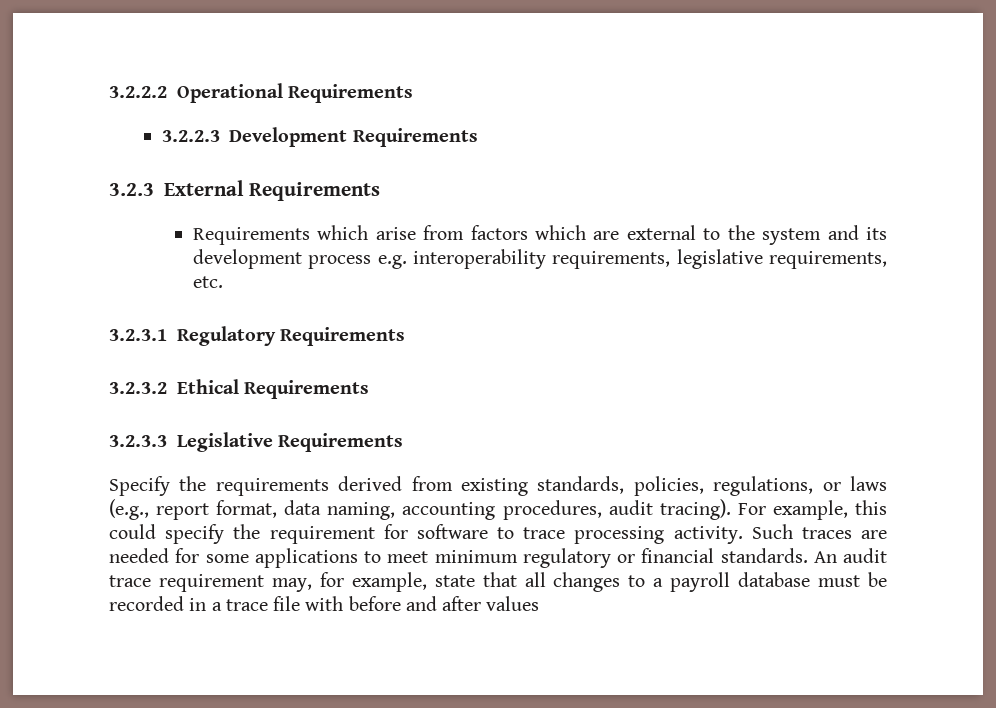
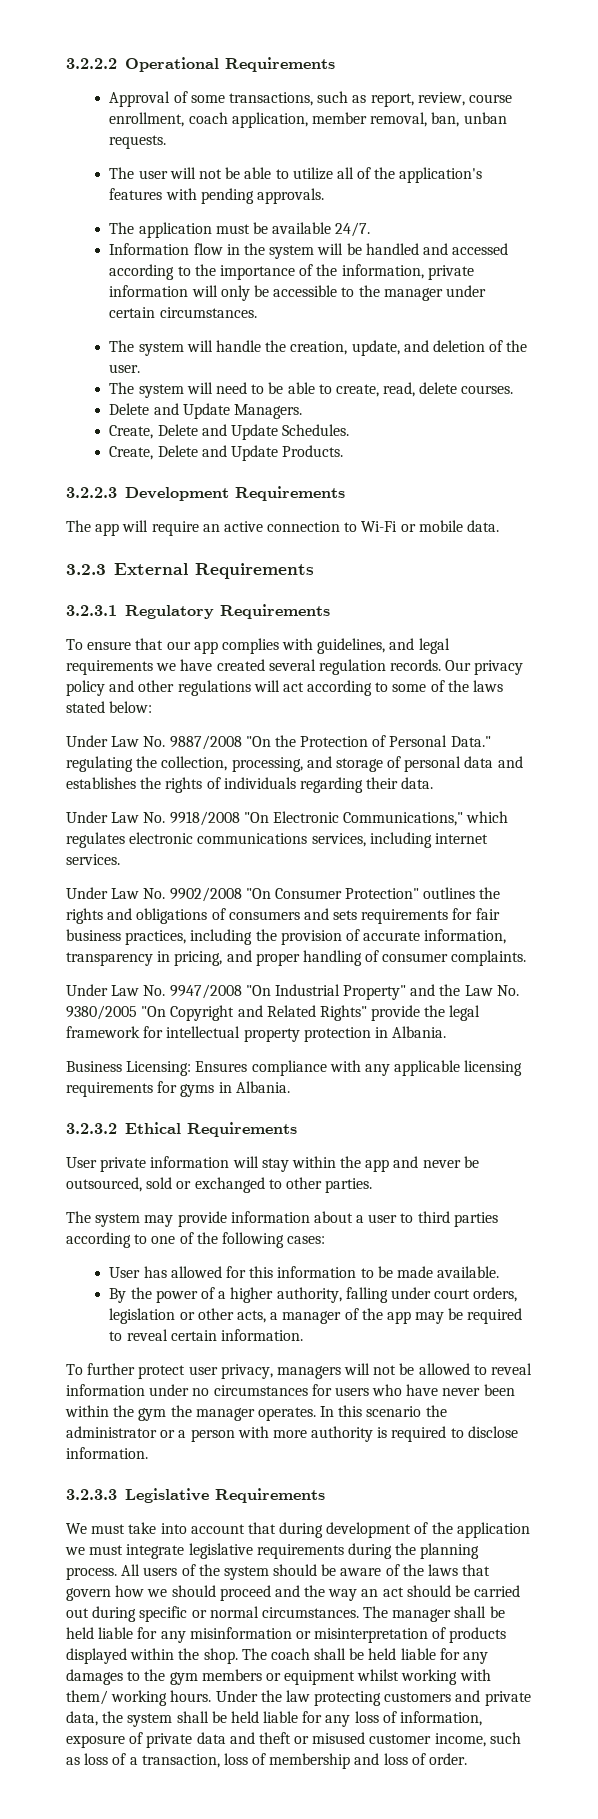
+ Approval of some transactions, such as report, review, course enrollment, coach application, member removal, ban, unban requests.
+ The user will not be able to utilize all of the application's features with pending approvals.
+ The application must be available 24/7.
+ Information flow in the system will be handled and accessed according to the importance of the information, private information will only be accessible to the manager under certain circumstances.
+ The system will handle the creation, update, and deletion of the user.
+ The system will need to be able to create, read, delete courses.
+ Delete and Update Managers.
+ Create, Delete and Update Schedules.
+ Create, Delete and Update Products.
  3.2.2.3 Development Requirements
+ The app will require an active connection to Wi-Fi or mobile data.
  3.2.3 External Requirements
- Requirements which arise from factors which are external to the system and its development process e.g. interoperability requirements, legislative requirements, etc.
  3.2.3.1 Regulatory Requirements
+ To ensure that our app complies with guidelines, and legal requirements we have created several regulation records. Our privacy policy and other regulations will act according to some of the laws stated below:
+ Under Law No. 9887/2008 "On the Protection of Personal Data." regulating the collection, processing, and storage of personal data and establishes the rights of individuals regarding their data.
+ Under Law No. 9918/2008 "On Electronic Communications," which regulates electronic communications services, including internet services.
+ Under Law No. 9902/2008 "On Consumer Protection" outlines the rights and obligations of consumers and sets requirements for fair business practices, including the provision of accurate information, transparency in pricing, and proper handling of consumer complaints.
+ Under Law No. 9947/2008 "On Industrial Property" and the Law No. 9380/2005 "On Copyright and Related Rights" provide the legal framework for intellectual property protection in Albania.
+ Business Licensing: Ensures compliance with any applicable licensing requirements for gyms in Albania.
  3.2.3.2 Ethical Requirements
+ User private information will stay within the app and never be outsourced, sold or exchanged to other parties.
+ The system may provide information about a user to third parties according to one of the following cases:
+ User has allowed for this information to be made available.
+ By the power of a higher authority, falling under court orders, legislation or other acts, a manager of the app may be required to reveal certain information.
+ To further protect user privacy, managers will not be allowed to reveal information under no circumstances for users who have never been within the gym the manager operates. In this scenario the administrator or a person with more authority is required to disclose information.
  3.2.3.3 Legislative Requirements
- Specify the requirements derived from existing standards, policies, regulations, or laws (e.g., report format, data naming, accounting procedures, audit tracing). For example, this could specify the requirement for software to trace processing activity. Such traces are needed for some applications to meet minimum regulatory or financial standards. An audit trace requirement may, for example, state that all changes to a payroll database must be recorded in a trace file with before and after values
+ We must take into account that during development of the application we must integrate legislative requirements during the planning process. All users of the system should be aware of the laws that govern how we should proceed and the way an act should be carried out during specific or normal circumstances. The manager shall be held liable for any misinformation or misinterpretation of products displayed within the shop. The coach shall be held liable for any damages to the gym members or equipment whilst working with them/ working hours. Under the law protecting customers and private data, the system shall be held liable for any loss of information, exposure of private data and theft or misused customer income, such as loss of a transaction, loss of membership and loss of order.

